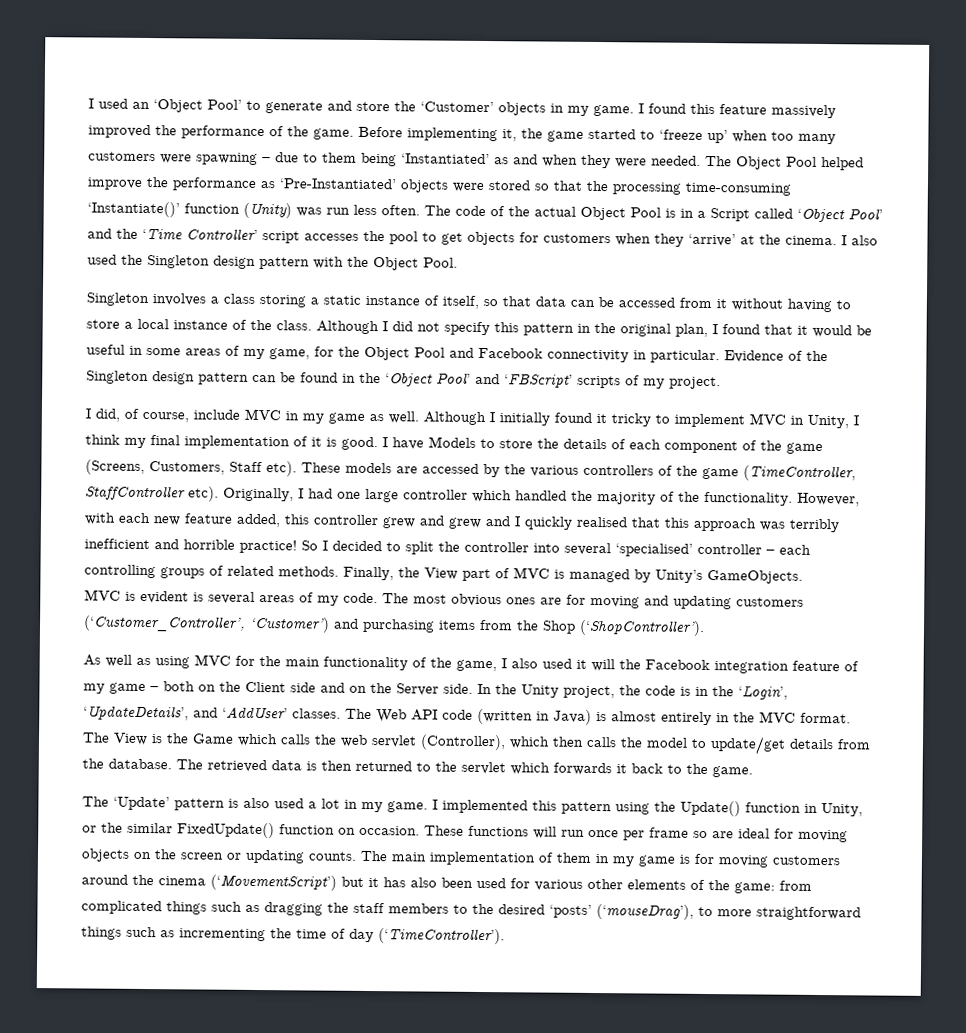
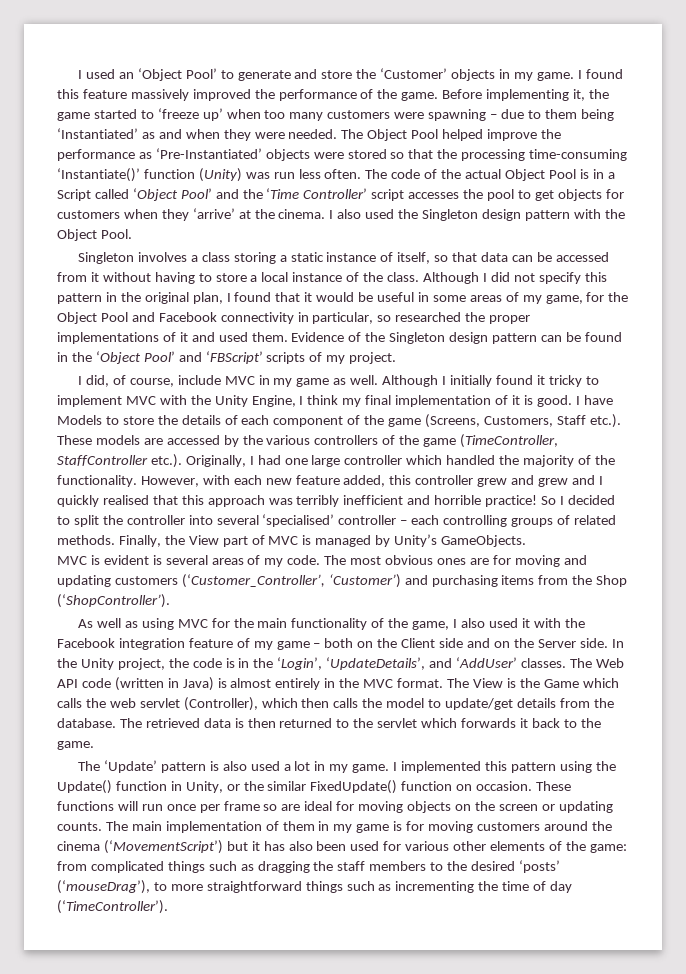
- Although I did not specify this pattern in the original plan, I found that it would be useful in some areas of my game, for the Object Pool and Facebook connectivity in particular.
+ Although I did not specify this pattern in the original plan, I found that it would be useful in some areas of my game, for the Object Pool and Facebook connectivity in particular, so researched the proper implementations of it and used them.
- Although I initially found it tricky to implement MVC in Unity, I think my final implementation of it is good.
+ Although I initially found it tricky to implement MVC with the Unity Engine, I think my final implementation of it is good.
- I have Models to store the details of each component of the game (Screens, Customers, Staff etc). These models are accessed by the various controllers of the game (TimeController, StaffController etc). Originally, I had one large controller which handled the majority of the functionality.
+ I have Models to store the details of each component of the game (Screens, Customers, Staff etc.). These models are accessed by the various controllers of the game (TimeController, StaffController etc.). Originally, I had one large controller which handled the majority of the functionality.
- As well as using MVC for the main functionality of the game, I also used it will the Facebook integration feature of my game – both on the Client side and on the Server side.
+ As well as using MVC for the main functionality of the game, I also used it with the Facebook integration feature of my game – both on the Client side and on the Server side.

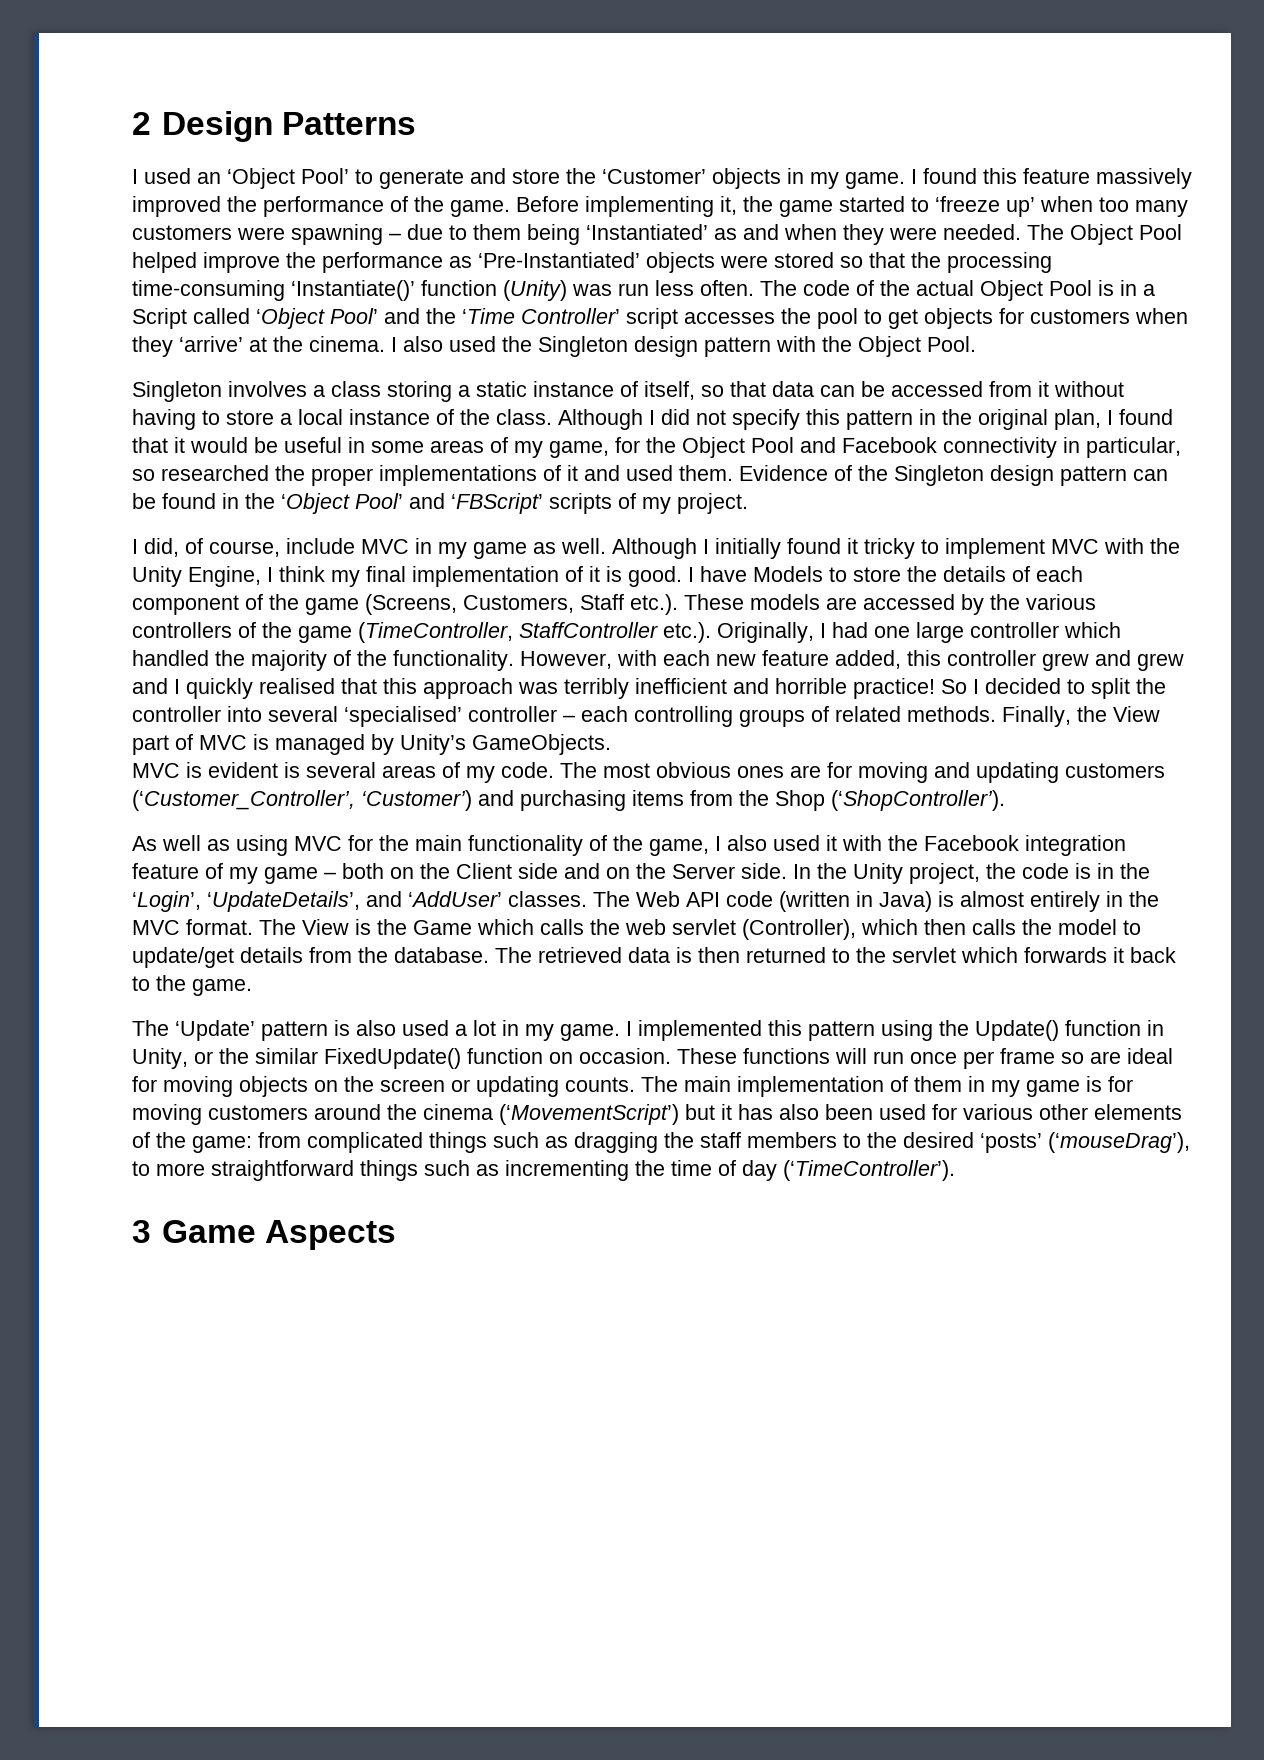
+ 2 Design Patterns
+ 3 Game Aspects

